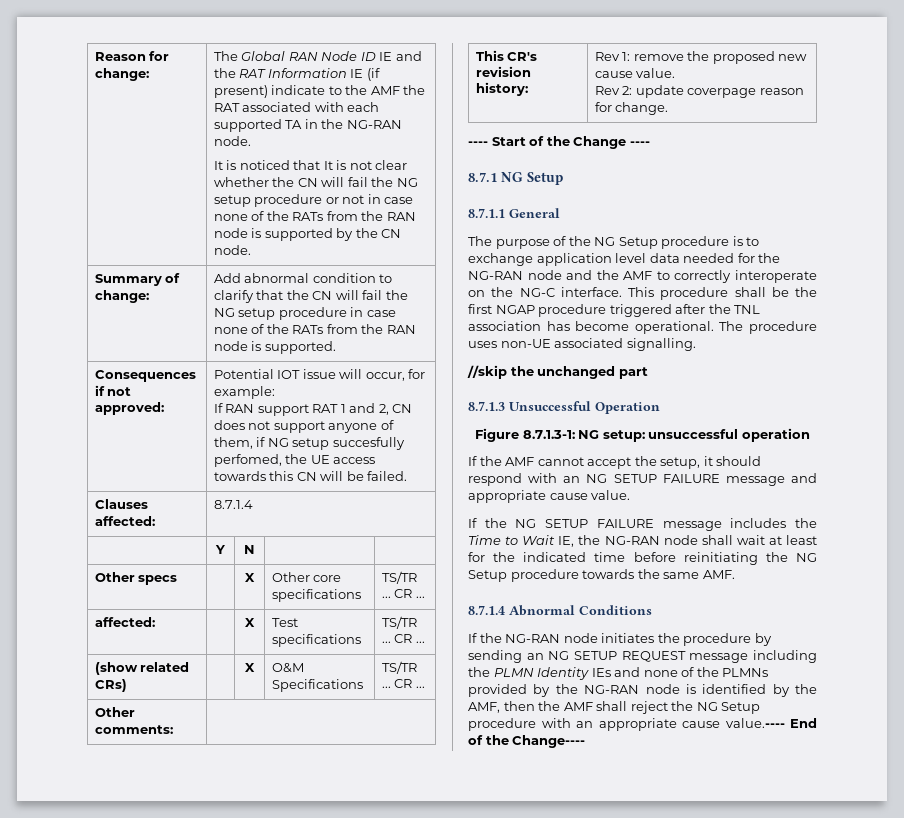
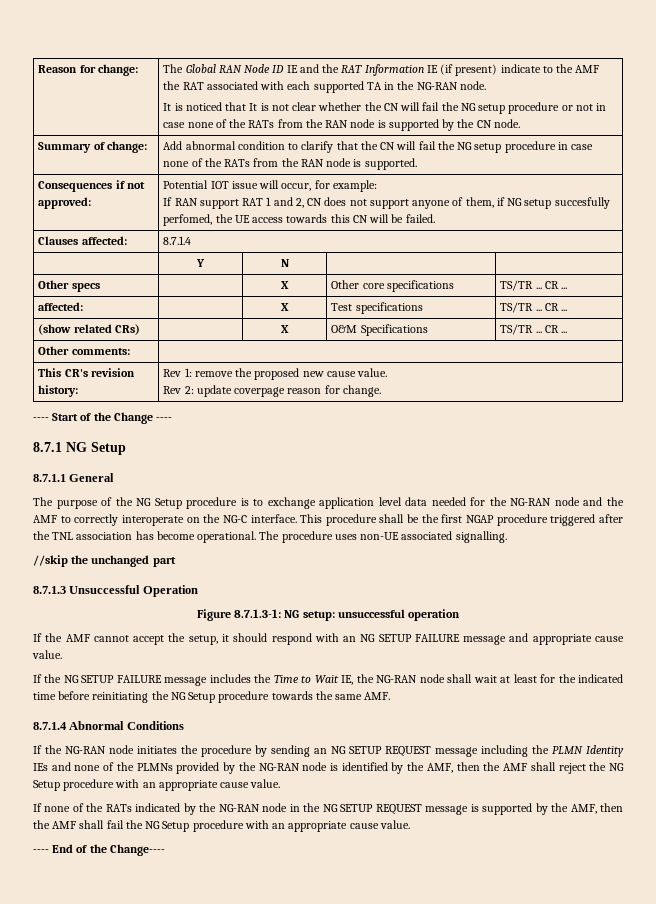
- If the NG-RAN node initiates the procedure by sending an NG SETUP REQUEST message including the PLMN Identity IEs and none of the PLMNs provided by the NG-RAN node is identified by the AMF, then the AMF shall reject the NG Setup procedure with an appropriate cause value.---- End of the Change----
+ If the NG-RAN node initiates the procedure by sending an NG SETUP REQUEST message including the PLMN Identity IEs and none of the PLMNs provided by the NG-RAN node is identified by the AMF, then the AMF shall reject the NG Setup procedure with an appropriate cause value.
+ If none of the RATs indicated by the NG-RAN node in the NG SETUP REQUEST message is supported by the AMF, then the AMF shall fail the NG Setup procedure with an appropriate cause value.
+ ---- End of the Change----

